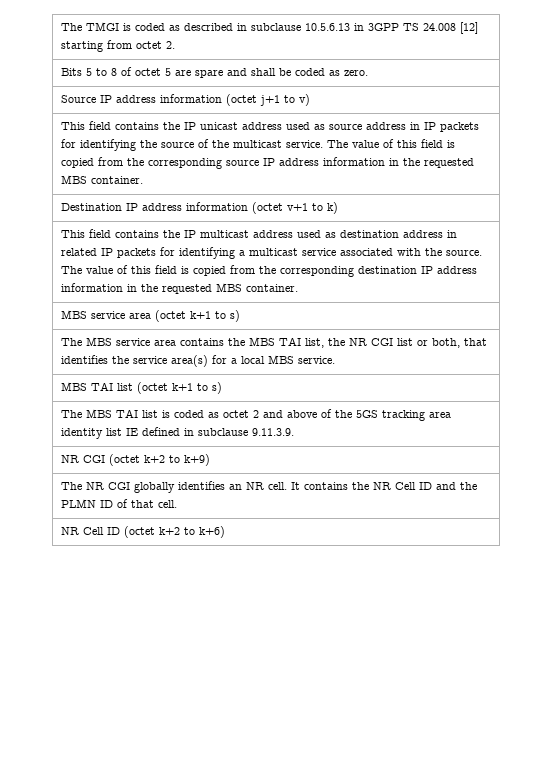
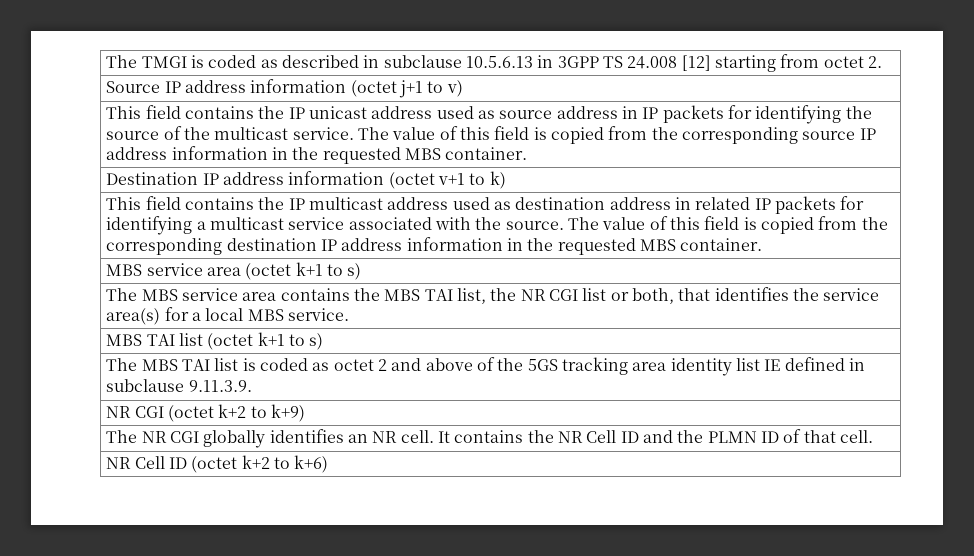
- Bits 5 to 8 of octet 5 are spare and shall be coded as zero.

